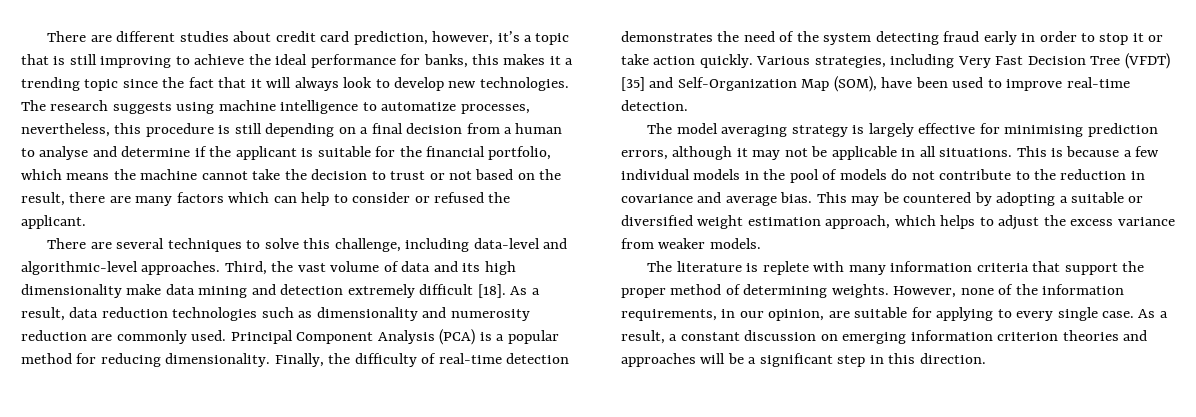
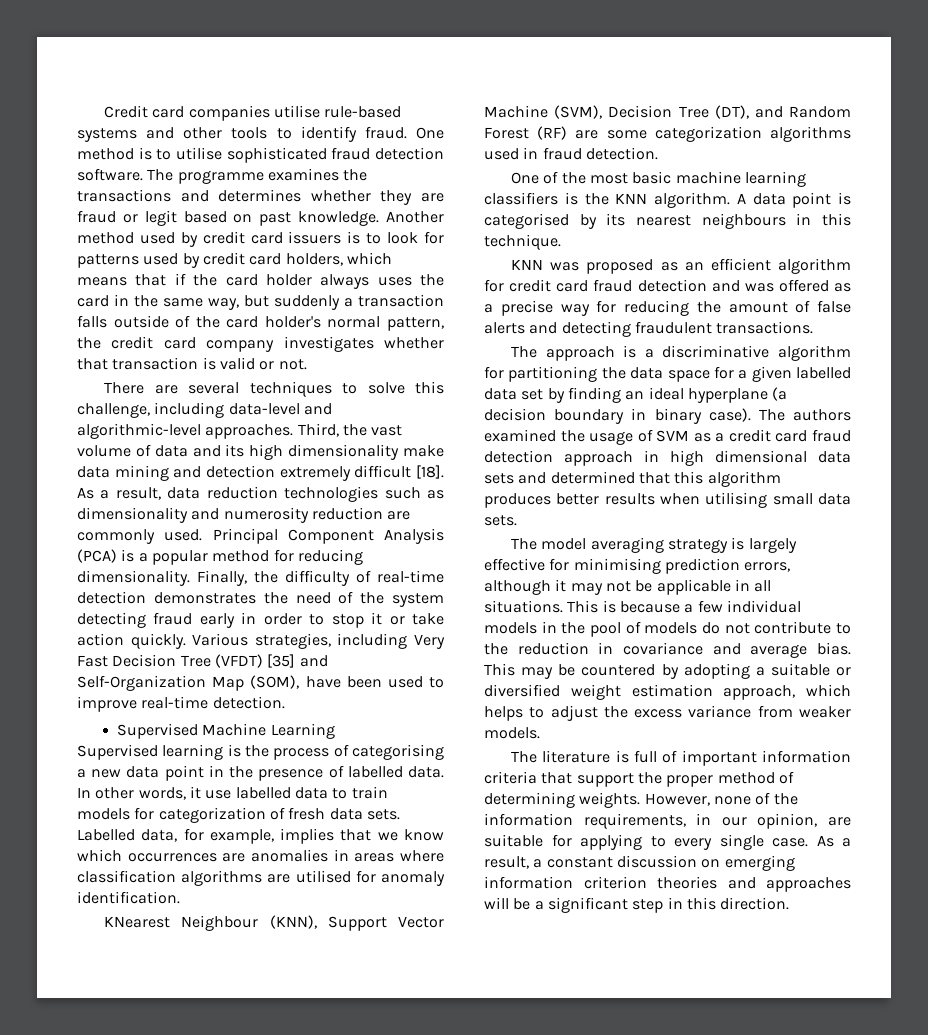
- There are different studies about credit card prediction, however, it’s a topic that is still improving to achieve the ideal performance for banks, this makes it a trending topic since the fact that it will always look to develop new technologies. The research suggests using machine intelligence to automatize processes, nevertheless, this procedure is still depending on a final decision from a human to analyse and determine if the applicant is suitable for the financial portfolio, which means the machine cannot take the decision to trust or not based on the result, there are many factors which can help to consider or refused the applicant.
+ Credit card companies utilise rule-based systems and other tools to identify fraud. One method is to utilise sophisticated fraud detection software. The programme examines the transactions and determines whether they are fraud or legit based on past knowledge. Another method used by credit card issuers is to look for patterns used by credit card holders, which means that if the card holder always uses the card in the same way, but suddenly a transaction falls outside of the card holder's normal pattern, the credit card company investigates whether that transaction is valid or not.
+ Supervised Machine Learning
+ Supervised learning is the process of categorising a new data point in the presence of labelled data. In other words, it use labelled data to train models for categorization of fresh data sets. Labelled data, for example, implies that we know which occurrences are anomalies in areas where classification algorithms are utilised for anomaly identification.
+ KNearest Neighbour (KNN), Support Vector Machine (SVM), Decision Tree (DT), and Random Forest (RF) are some categorization algorithms used in fraud detection.
+ One of the most basic machine learning classifiers is the KNN algorithm. A data point is categorised by its nearest neighbours in this technique.
+ KNN was proposed as an efficient algorithm for credit card fraud detection and was offered as a precise way for reducing the amount of false alerts and detecting fraudulent transactions.
+ The approach is a discriminative algorithm for partitioning the data space for a given labelled data set by finding an ideal hyperplane (a decision boundary in binary case). The authors examined the usage of SVM as a credit card fraud detection approach in high dimensional data sets and determined that this algorithm produces better results when utilising small data sets.
- The literature is replete with many information criteria that support the proper method of determining weights.
+ The literature is full of important information criteria that support the proper method of determining weights.

